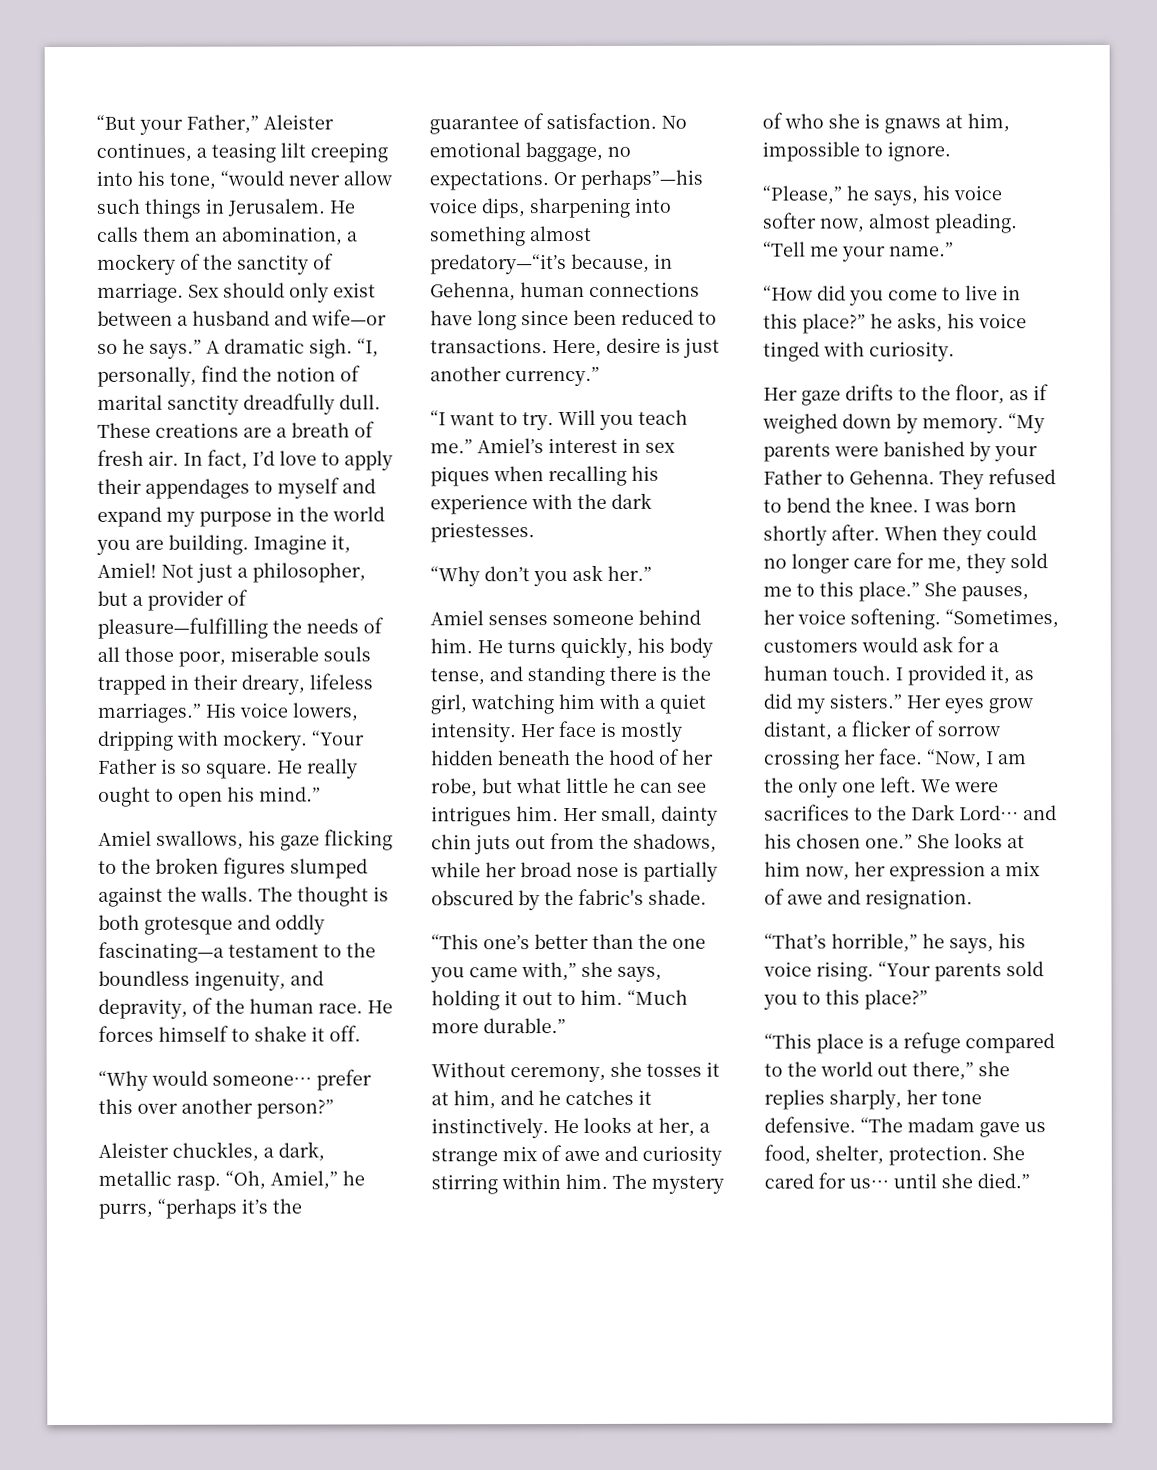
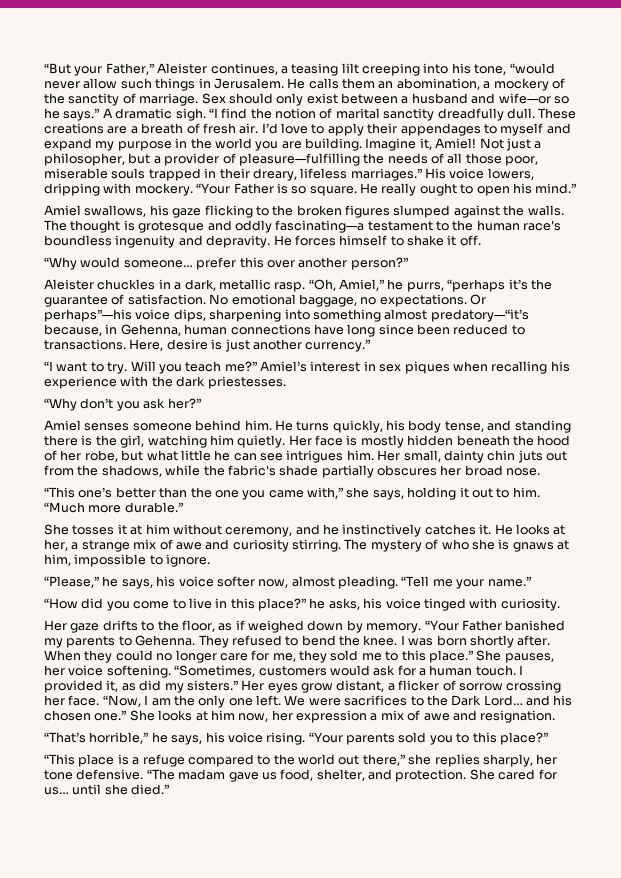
- “I, personally, find the notion of marital sanctity dreadfully dull.
+ “I find the notion of marital sanctity dreadfully dull.
- In fact, I’d love to apply their appendages to myself and expand my purpose in the world you are building.
+ I’d love to apply their appendages to myself and expand my purpose in the world you are building.
- The thought is both grotesque and oddly fascinating—a testament to the boundless ingenuity, and depravity, of the human race.
+ The thought is grotesque and oddly fascinating—a testament to the human race's boundless ingenuity and depravity.
- Aleister chuckles, a dark, metallic rasp.
+ Aleister chuckles in a dark, metallic rasp.
- Will you teach me.”
+ Will you teach me?”
- “Why don’t you ask her.”
+ “Why don’t you ask her?”
- He turns quickly, his body tense, and standing there is the girl, watching him with a quiet intensity.
+ He turns quickly, his body tense, and standing there is the girl, watching him quietly.
- Her small, dainty chin juts out from the shadows, while her broad nose is partially obscured by the fabric's shade.
+ Her small, dainty chin juts out from the shadows, while the fabric's shade partially obscures her broad nose.
- Without ceremony, she tosses it at him, and he catches it instinctively.
+ She tosses it at him without ceremony, and he instinctively catches it.
- He looks at her, a strange mix of awe and curiosity stirring within him.
+ He looks at her, a strange mix of awe and curiosity stirring.
- “My parents were banished by your Father to Gehenna.
+ “Your Father banished my parents to Gehenna.
- “The madam gave us food, shelter, protection.
+ “The madam gave us food, shelter, and protection.

